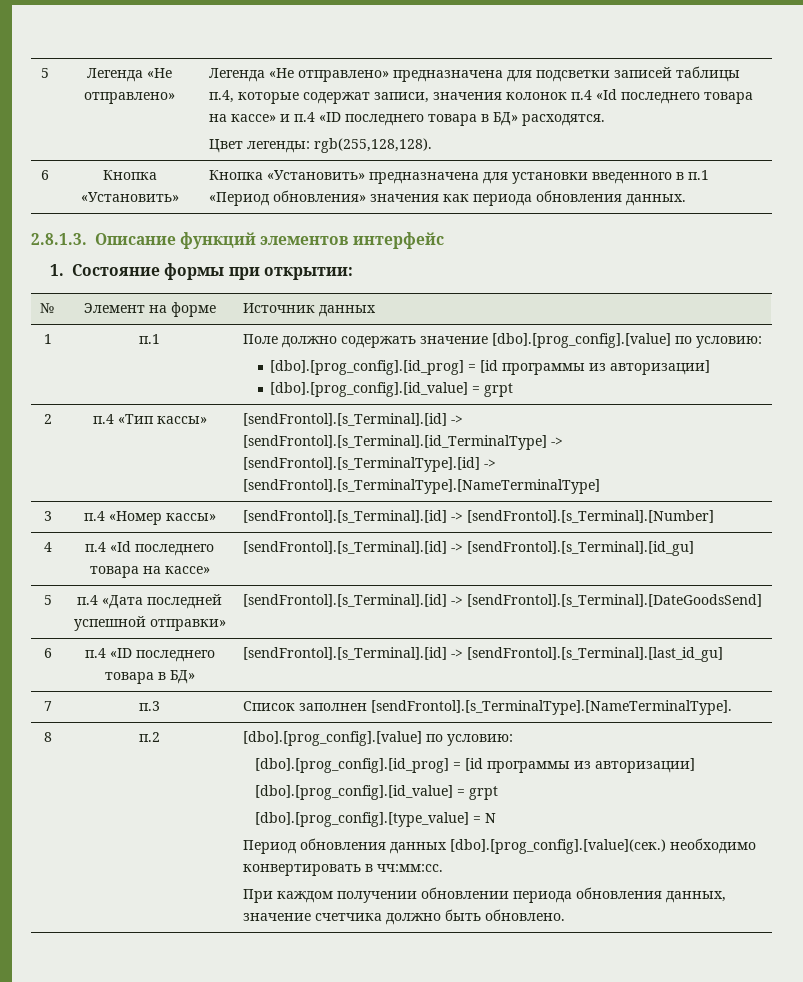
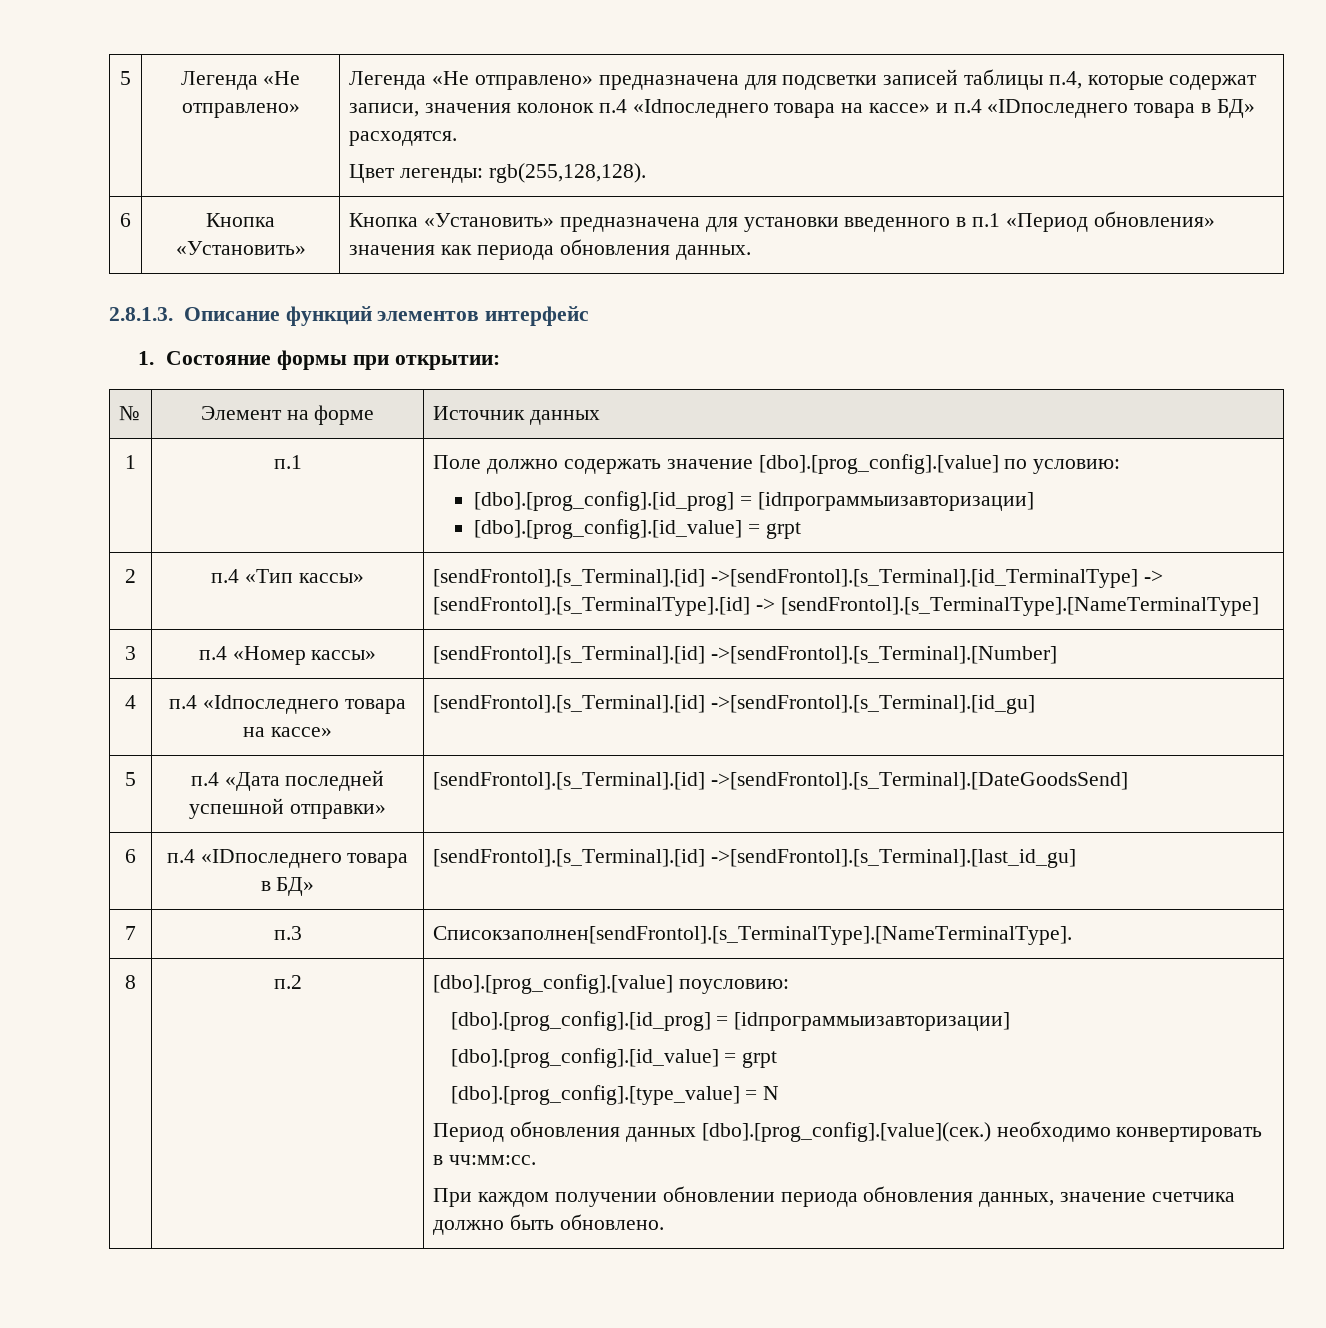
- 5 | Легенда «Не отправлено» | Легенда «Не отправлено» предназначена для подсветки записей таблицы п.4, которые содержат записи, значения колонок п.4 «Id последнего товара на кассе» и п.4 «ID последнего товара в БД» расходятся.
+ 5 | Легенда «Не отправлено» | Легенда «Не отправлено» предназначена для подсветки записей таблицы п.4, которые содержат записи, значения колонок п.4 «Idпоследнего товара на кассе» и п.4 «IDпоследнего товара в БД» расходятся.
  1 | п.1 | Поле должно содержать значение [dbo].[prog_config].[value] по условию:
- [dbo].[prog_config].[id_prog] = [id программы из авторизации]
+ [dbo].[prog_config].[id_prog] = [idпрограммыизавторизации]
- 2 | п.4 «Тип кассы» | [sendFrontol].[s_Terminal].[id] -> [sendFrontol].[s_Terminal].[id_TerminalType] -> [sendFrontol].[s_TerminalType].[id] -> [sendFrontol].[s_TerminalType].[NameTerminalType]
+ 2 | п.4 «Тип кассы» | [sendFrontol].[s_Terminal].[id] ->[sendFrontol].[s_Terminal].[id_TerminalType] -> [sendFrontol].[s_TerminalType].[id] -> [sendFrontol].[s_TerminalType].[NameTerminalType]
- 3 | п.4 «Номер кассы» | [sendFrontol].[s_Terminal].[id] -> [sendFrontol].[s_Terminal].[Number]
+ 3 | п.4 «Номер кассы» | [sendFrontol].[s_Terminal].[id] ->[sendFrontol].[s_Terminal].[Number]
- 4 | п.4 «Id последнего товара на кассе» | [sendFrontol].[s_Terminal].[id] -> [sendFrontol].[s_Terminal].[id_gu]
+ 4 | п.4 «Idпоследнего товара на кассе» | [sendFrontol].[s_Terminal].[id] ->[sendFrontol].[s_Terminal].[id_gu]
- 5 | п.4 «Дата последней успешной отправки» | [sendFrontol].[s_Terminal].[id] -> [sendFrontol].[s_Terminal].[DateGoodsSend]
+ 5 | п.4 «Дата последней успешной отправки» | [sendFrontol].[s_Terminal].[id] ->[sendFrontol].[s_Terminal].[DateGoodsSend]
- 6 | п.4 «ID последнего товара в БД» | [sendFrontol].[s_Terminal].[id] -> [sendFrontol].[s_Terminal].[last_id_gu]
+ 6 | п.4 «IDпоследнего товара в БД» | [sendFrontol].[s_Terminal].[id] ->[sendFrontol].[s_Terminal].[last_id_gu]
- 7 | п.3 | Список заполнен [sendFrontol].[s_TerminalType].[NameTerminalType].
+ 7 | п.3 | Списокзаполнен[sendFrontol].[s_TerminalType].[NameTerminalType].
- 8 | п.2 | [dbo].[prog_config].[value] по условию:
- [dbo].[prog_config].[id_prog] = [id программы из авторизации]
+ 8 | п.2 | [dbo].[prog_config].[value] поусловию:
+ [dbo].[prog_config].[id_prog] = [idпрограммыизавторизации]

